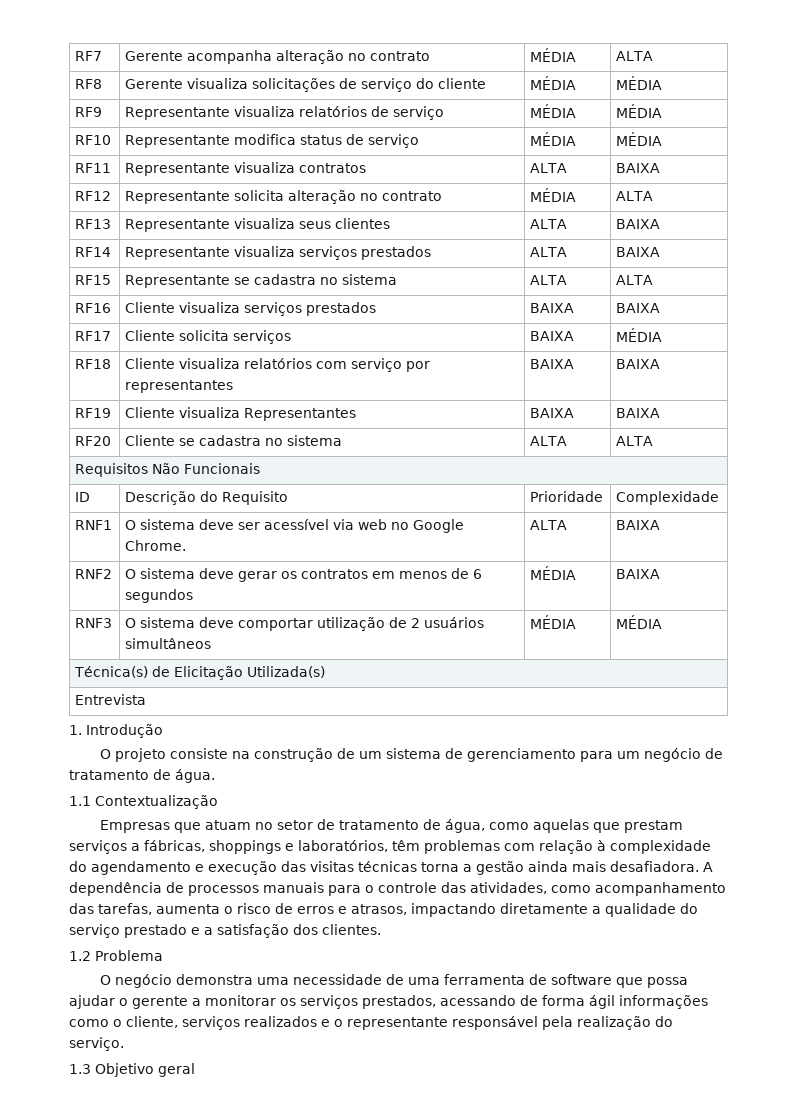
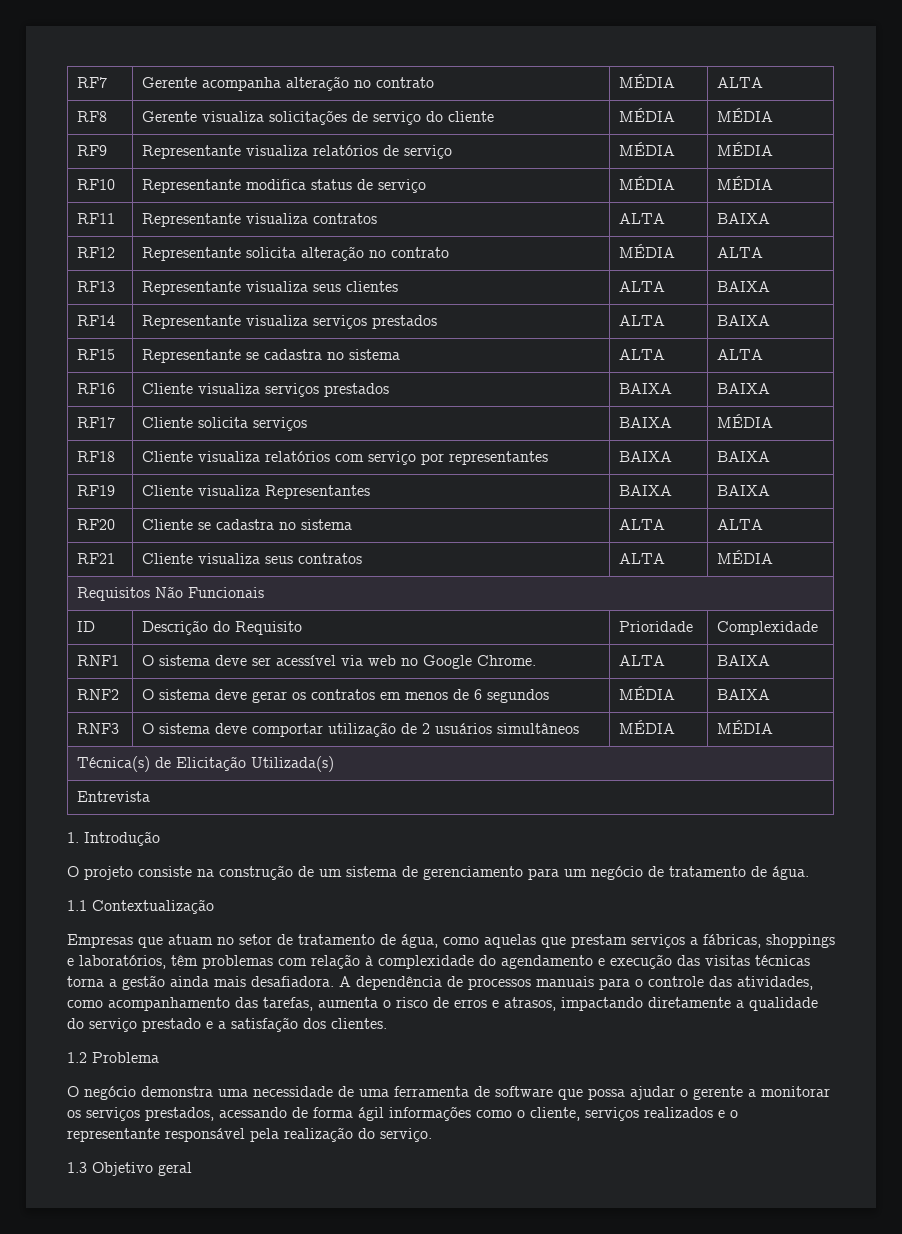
+ RF21 | Cliente visualiza seus contratos | ALTA | MÉDIA

